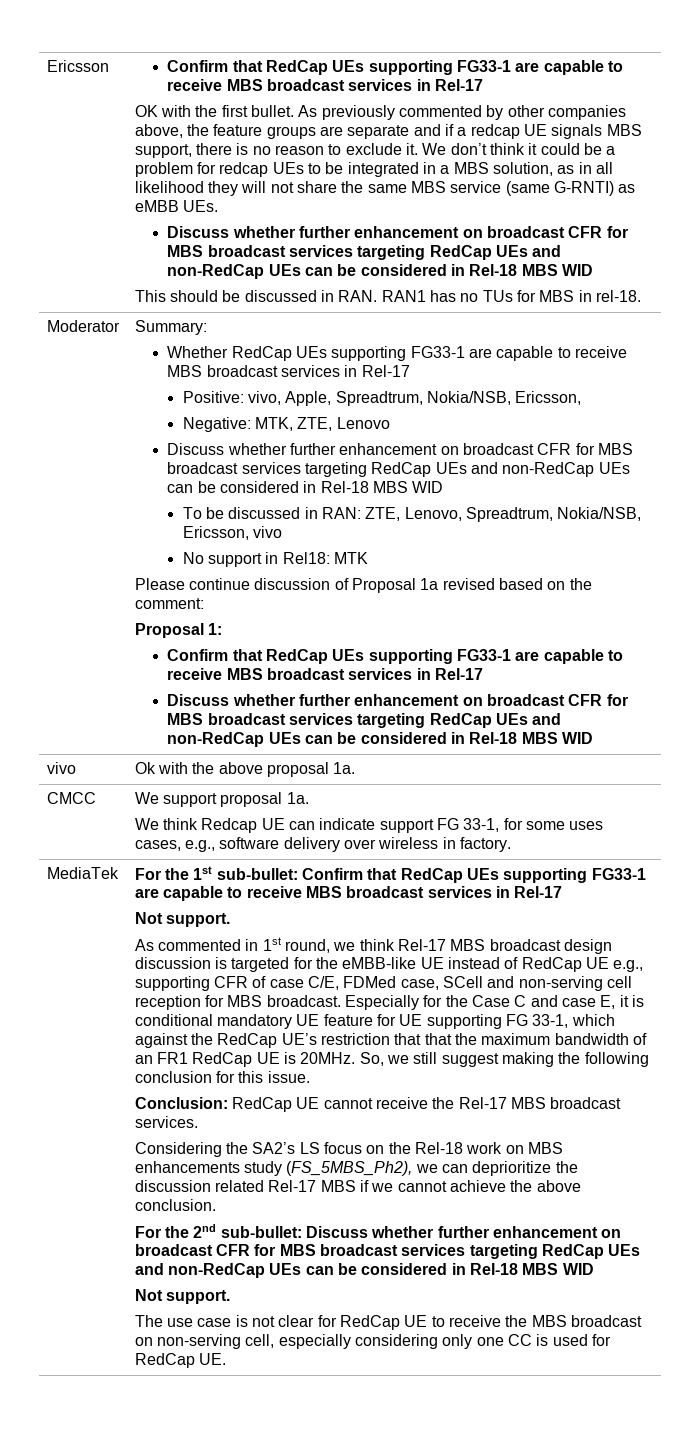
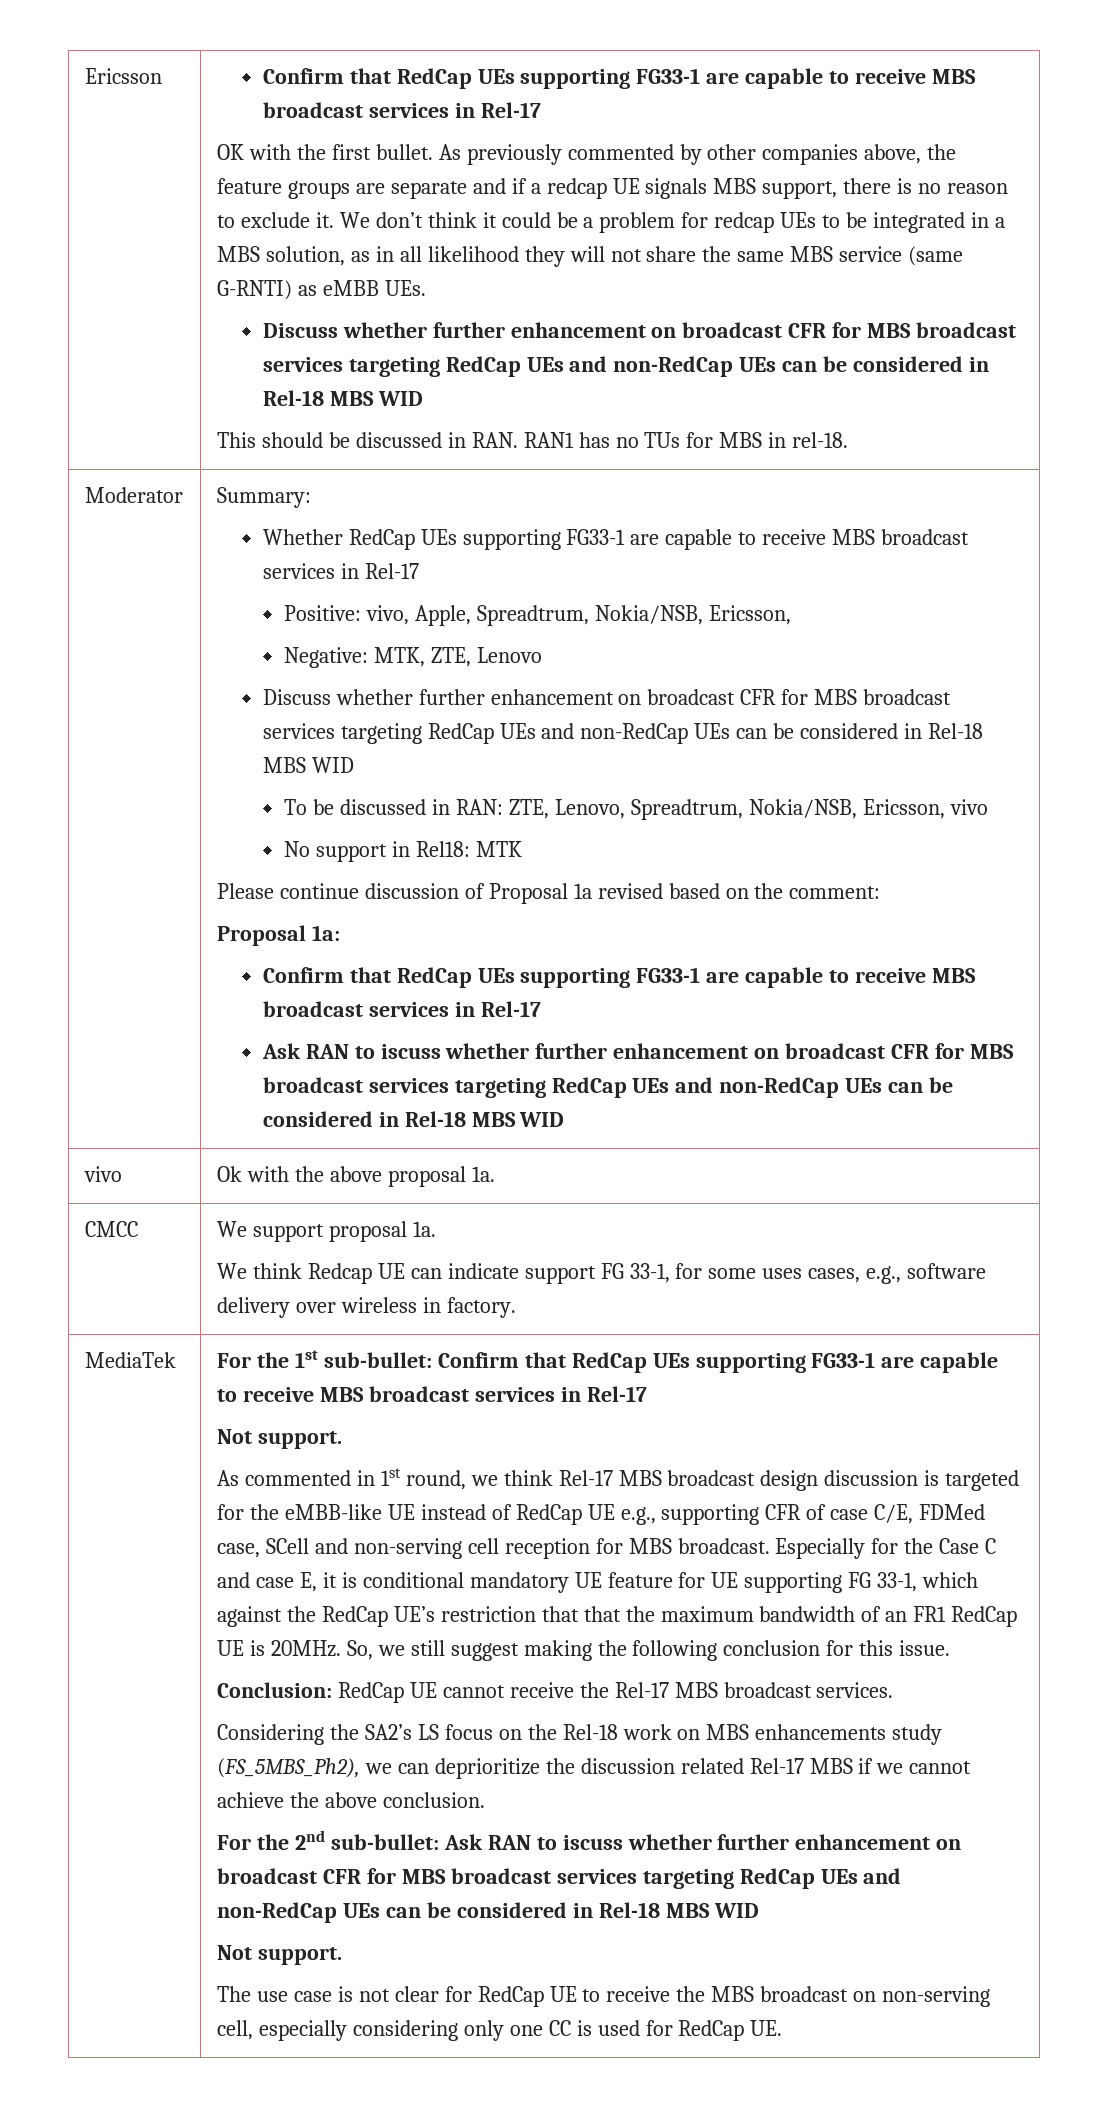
- Proposal 1:
+ Proposal 1a:
  Confirm that RedCap UEs supporting FG33-1 are capable to receive MBS broadcast services in Rel-17
- Discuss whether further enhancement on broadcast CFR for MBS broadcast services targeting RedCap UEs and non-RedCap UEs can be considered in Rel-18 MBS WID
+ Ask RAN to iscuss whether further enhancement on broadcast CFR for MBS broadcast services targeting RedCap UEs and non-RedCap UEs can be considered in Rel-18 MBS WID
- For the 2nd sub-bullet: Discuss whether further enhancement on broadcast CFR for MBS broadcast services targeting RedCap UEs and non-RedCap UEs can be considered in Rel-18 MBS WID
+ For the 2nd sub-bullet: Ask RAN to iscuss whether further enhancement on broadcast CFR for MBS broadcast services targeting RedCap UEs and non-RedCap UEs can be considered in Rel-18 MBS WID

